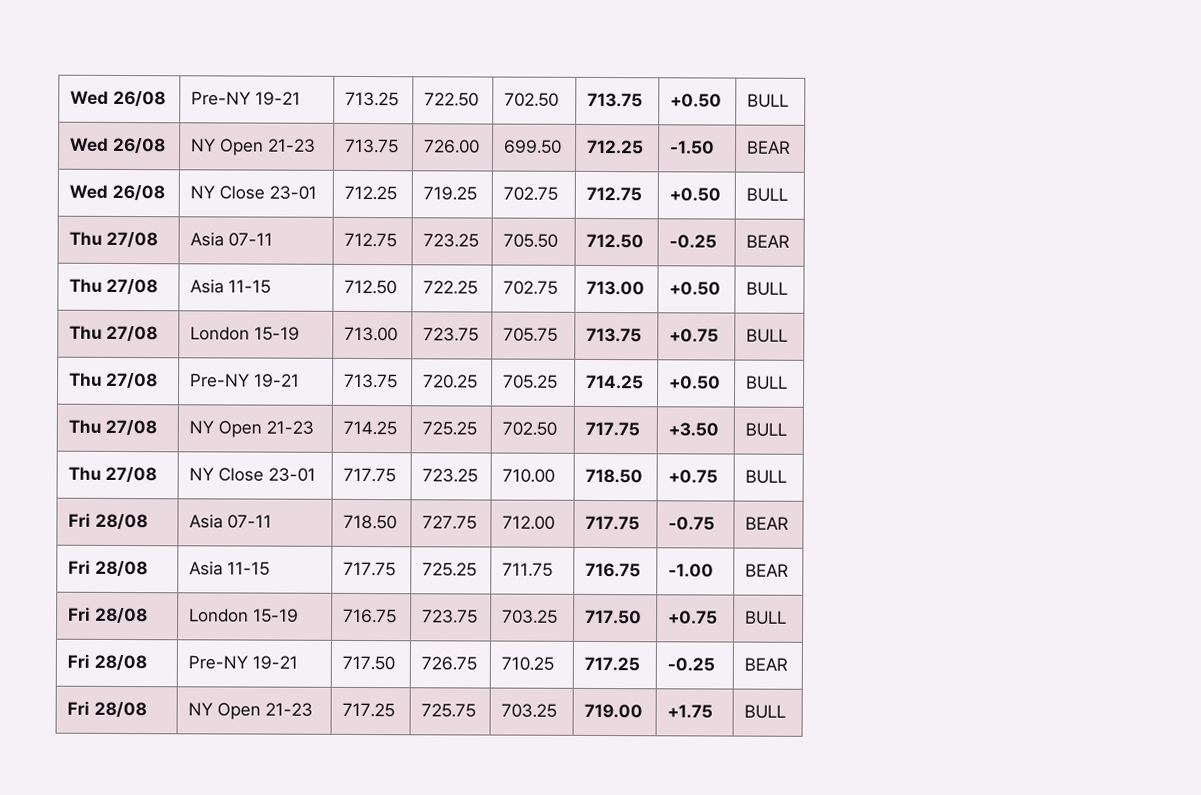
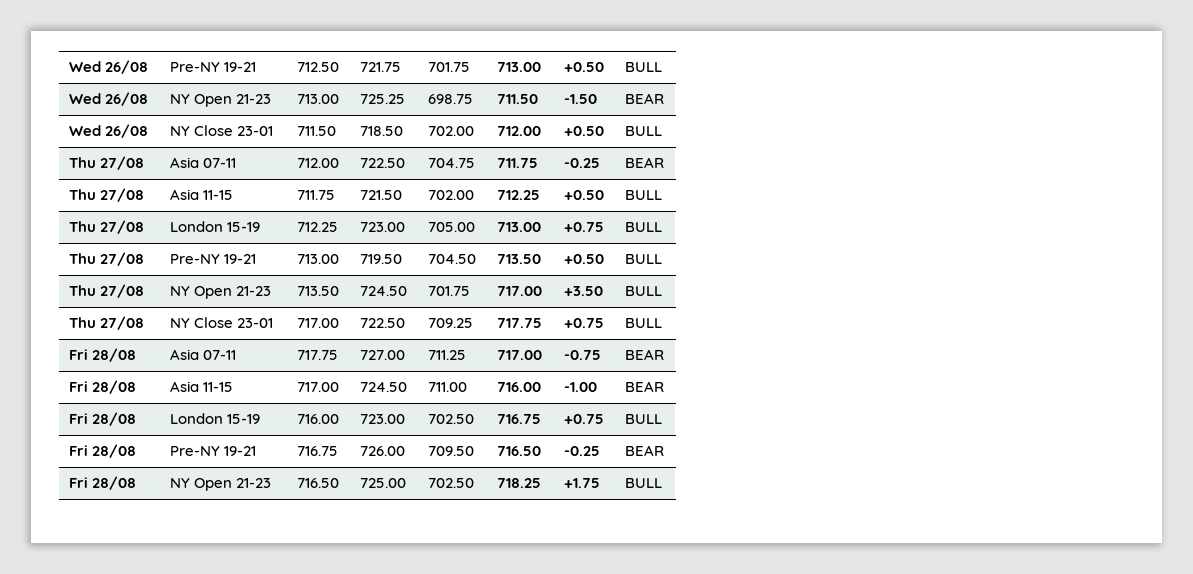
- Wed 26/08 | Pre-NY 19-21 | 713.25 | 722.50 | 702.50 | 713.75 | +0.50 | BULL
+ Wed 26/08 | Pre-NY 19-21 | 712.50 | 721.75 | 701.75 | 713.00 | +0.50 | BULL
- Wed 26/08 | NY Open 21-23 | 713.75 | 726.00 | 699.50 | 712.25 | -1.50 | BEAR
+ Wed 26/08 | NY Open 21-23 | 713.00 | 725.25 | 698.75 | 711.50 | -1.50 | BEAR
- Wed 26/08 | NY Close 23-01 | 712.25 | 719.25 | 702.75 | 712.75 | +0.50 | BULL
+ Wed 26/08 | NY Close 23-01 | 711.50 | 718.50 | 702.00 | 712.00 | +0.50 | BULL
- Thu 27/08 | Asia 07-11 | 712.75 | 723.25 | 705.50 | 712.50 | -0.25 | BEAR
+ Thu 27/08 | Asia 07-11 | 712.00 | 722.50 | 704.75 | 711.75 | -0.25 | BEAR
- Thu 27/08 | Asia 11-15 | 712.50 | 722.25 | 702.75 | 713.00 | +0.50 | BULL
+ Thu 27/08 | Asia 11-15 | 711.75 | 721.50 | 702.00 | 712.25 | +0.50 | BULL
- Thu 27/08 | London 15-19 | 713.00 | 723.75 | 705.75 | 713.75 | +0.75 | BULL
+ Thu 27/08 | London 15-19 | 712.25 | 723.00 | 705.00 | 713.00 | +0.75 | BULL
- Thu 27/08 | Pre-NY 19-21 | 713.75 | 720.25 | 705.25 | 714.25 | +0.50 | BULL
+ Thu 27/08 | Pre-NY 19-21 | 713.00 | 719.50 | 704.50 | 713.50 | +0.50 | BULL
- Thu 27/08 | NY Open 21-23 | 714.25 | 725.25 | 702.50 | 717.75 | +3.50 | BULL
+ Thu 27/08 | NY Open 21-23 | 713.50 | 724.50 | 701.75 | 717.00 | +3.50 | BULL
- Thu 27/08 | NY Close 23-01 | 717.75 | 723.25 | 710.00 | 718.50 | +0.75 | BULL
+ Thu 27/08 | NY Close 23-01 | 717.00 | 722.50 | 709.25 | 717.75 | +0.75 | BULL
- Fri 28/08 | Asia 07-11 | 718.50 | 727.75 | 712.00 | 717.75 | -0.75 | BEAR
+ Fri 28/08 | Asia 07-11 | 717.75 | 727.00 | 711.25 | 717.00 | -0.75 | BEAR
- Fri 28/08 | Asia 11-15 | 717.75 | 725.25 | 711.75 | 716.75 | -1.00 | BEAR
+ Fri 28/08 | Asia 11-15 | 717.00 | 724.50 | 711.00 | 716.00 | -1.00 | BEAR
- Fri 28/08 | London 15-19 | 716.75 | 723.75 | 703.25 | 717.50 | +0.75 | BULL
+ Fri 28/08 | London 15-19 | 716.00 | 723.00 | 702.50 | 716.75 | +0.75 | BULL
- Fri 28/08 | Pre-NY 19-21 | 717.50 | 726.75 | 710.25 | 717.25 | -0.25 | BEAR
+ Fri 28/08 | Pre-NY 19-21 | 716.75 | 726.00 | 709.50 | 716.50 | -0.25 | BEAR
- Fri 28/08 | NY Open 21-23 | 717.25 | 725.75 | 703.25 | 719.00 | +1.75 | BULL
+ Fri 28/08 | NY Open 21-23 | 716.50 | 725.00 | 702.50 | 718.25 | +1.75 | BULL

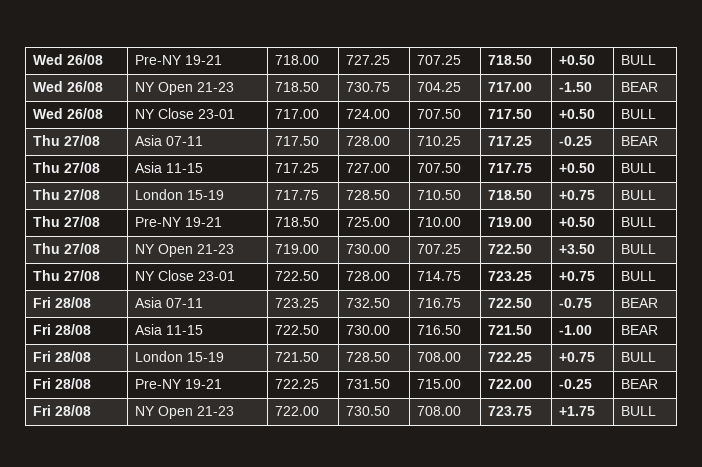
- Wed 26/08 | Pre-NY 19-21 | 712.50 | 721.75 | 701.75 | 713.00 | +0.50 | BULL
+ Wed 26/08 | Pre-NY 19-21 | 718.00 | 727.25 | 707.25 | 718.50 | +0.50 | BULL
- Wed 26/08 | NY Open 21-23 | 713.00 | 725.25 | 698.75 | 711.50 | -1.50 | BEAR
+ Wed 26/08 | NY Open 21-23 | 718.50 | 730.75 | 704.25 | 717.00 | -1.50 | BEAR
- Wed 26/08 | NY Close 23-01 | 711.50 | 718.50 | 702.00 | 712.00 | +0.50 | BULL
+ Wed 26/08 | NY Close 23-01 | 717.00 | 724.00 | 707.50 | 717.50 | +0.50 | BULL
- Thu 27/08 | Asia 07-11 | 712.00 | 722.50 | 704.75 | 711.75 | -0.25 | BEAR
+ Thu 27/08 | Asia 07-11 | 717.50 | 728.00 | 710.25 | 717.25 | -0.25 | BEAR
- Thu 27/08 | Asia 11-15 | 711.75 | 721.50 | 702.00 | 712.25 | +0.50 | BULL
+ Thu 27/08 | Asia 11-15 | 717.25 | 727.00 | 707.50 | 717.75 | +0.50 | BULL
- Thu 27/08 | London 15-19 | 712.25 | 723.00 | 705.00 | 713.00 | +0.75 | BULL
+ Thu 27/08 | London 15-19 | 717.75 | 728.50 | 710.50 | 718.50 | +0.75 | BULL
- Thu 27/08 | Pre-NY 19-21 | 713.00 | 719.50 | 704.50 | 713.50 | +0.50 | BULL
+ Thu 27/08 | Pre-NY 19-21 | 718.50 | 725.00 | 710.00 | 719.00 | +0.50 | BULL
- Thu 27/08 | NY Open 21-23 | 713.50 | 724.50 | 701.75 | 717.00 | +3.50 | BULL
+ Thu 27/08 | NY Open 21-23 | 719.00 | 730.00 | 707.25 | 722.50 | +3.50 | BULL
- Thu 27/08 | NY Close 23-01 | 717.00 | 722.50 | 709.25 | 717.75 | +0.75 | BULL
+ Thu 27/08 | NY Close 23-01 | 722.50 | 728.00 | 714.75 | 723.25 | +0.75 | BULL
- Fri 28/08 | Asia 07-11 | 717.75 | 727.00 | 711.25 | 717.00 | -0.75 | BEAR
+ Fri 28/08 | Asia 07-11 | 723.25 | 732.50 | 716.75 | 722.50 | -0.75 | BEAR
- Fri 28/08 | Asia 11-15 | 717.00 | 724.50 | 711.00 | 716.00 | -1.00 | BEAR
+ Fri 28/08 | Asia 11-15 | 722.50 | 730.00 | 716.50 | 721.50 | -1.00 | BEAR
- Fri 28/08 | London 15-19 | 716.00 | 723.00 | 702.50 | 716.75 | +0.75 | BULL
+ Fri 28/08 | London 15-19 | 721.50 | 728.50 | 708.00 | 722.25 | +0.75 | BULL
- Fri 28/08 | Pre-NY 19-21 | 716.75 | 726.00 | 709.50 | 716.50 | -0.25 | BEAR
+ Fri 28/08 | Pre-NY 19-21 | 722.25 | 731.50 | 715.00 | 722.00 | -0.25 | BEAR
- Fri 28/08 | NY Open 21-23 | 716.50 | 725.00 | 702.50 | 718.25 | +1.75 | BULL
+ Fri 28/08 | NY Open 21-23 | 722.00 | 730.50 | 708.00 | 723.75 | +1.75 | BULL

